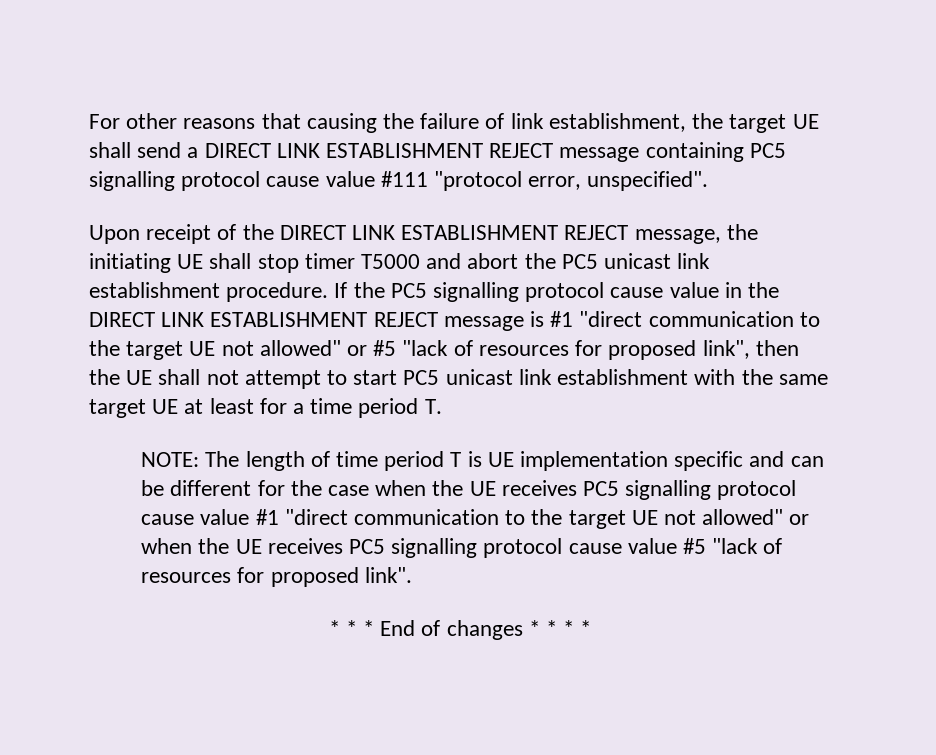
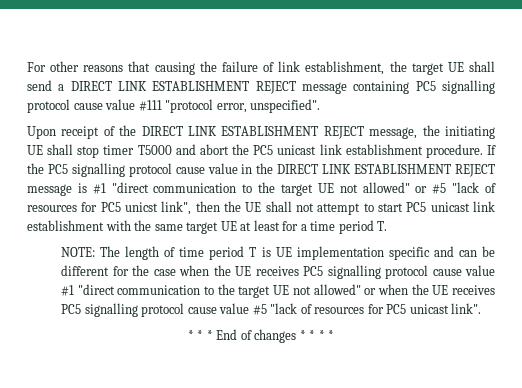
- If the PC5 signalling protocol cause value in the DIRECT LINK ESTABLISHMENT REJECT message is #1 "direct communication to the target UE not allowed" or #5 "lack of resources for proposed link", then the UE shall not attempt to start PC5 unicast link establishment with the same target UE at least for a time period T.
+ If the PC5 signalling protocol cause value in the DIRECT LINK ESTABLISHMENT REJECT message is #1 "direct communication to the target UE not allowed" or #5 "lack of resources for PC5 unicst link", then the UE shall not attempt to start PC5 unicast link establishment with the same target UE at least for a time period T.
- NOTE: The length of time period T is UE implementation specific and can be different for the case when the UE receives PC5 signalling protocol cause value #1 "direct communication to the target UE not allowed" or when the UE receives PC5 signalling protocol cause value #5 "lack of resources for proposed link".
+ NOTE: The length of time period T is UE implementation specific and can be different for the case when the UE receives PC5 signalling protocol cause value #1 "direct communication to the target UE not allowed" or when the UE receives PC5 signalling protocol cause value #5 "lack of resources for PC5 unicast link".

